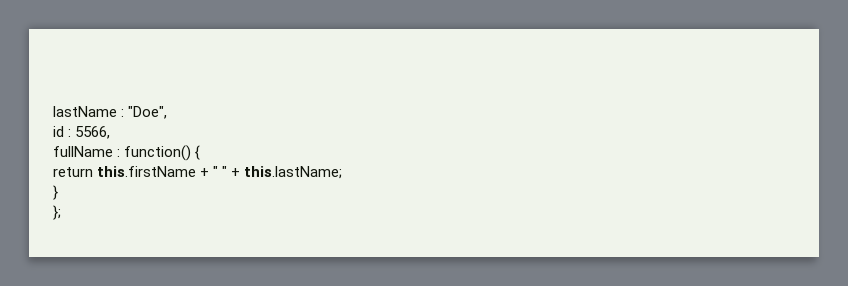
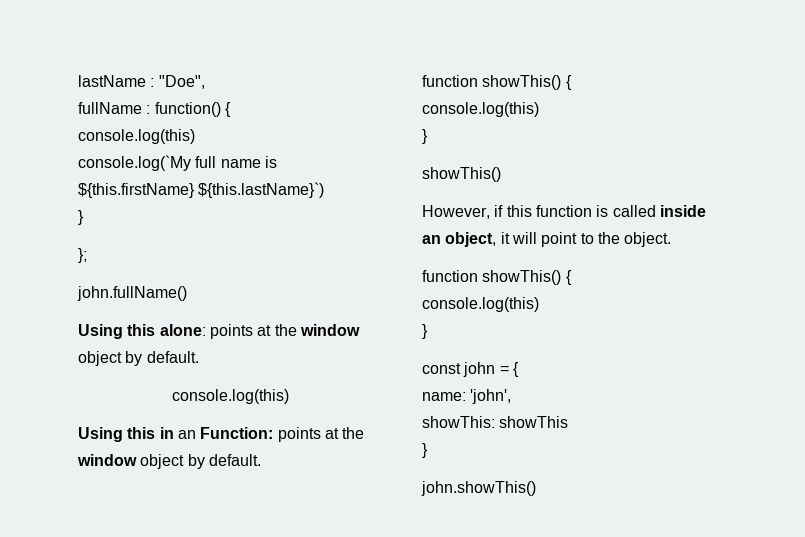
- id : 5566,
  fullName : function() {
- return this.firstName + " " + this.lastName;
+ console.log(this)
+ console.log(`My full name is ${this.firstName} ${this.lastName}`)
  }
  };
+ john.fullName()
+ Using this alone: points at the window object by default.
+ console.log(this)
+ Using this in an Function: points at the window object by default.
+ function showThis() {
+ console.log(this)
+ }
+ showThis()
+ However, if this function is called inside an object, it will point to the object.
+ function showThis() {
+ console.log(this)
+ }
+ const john = {
+ name: 'john',
+ showThis: showThis
+ }
+ john.showThis()

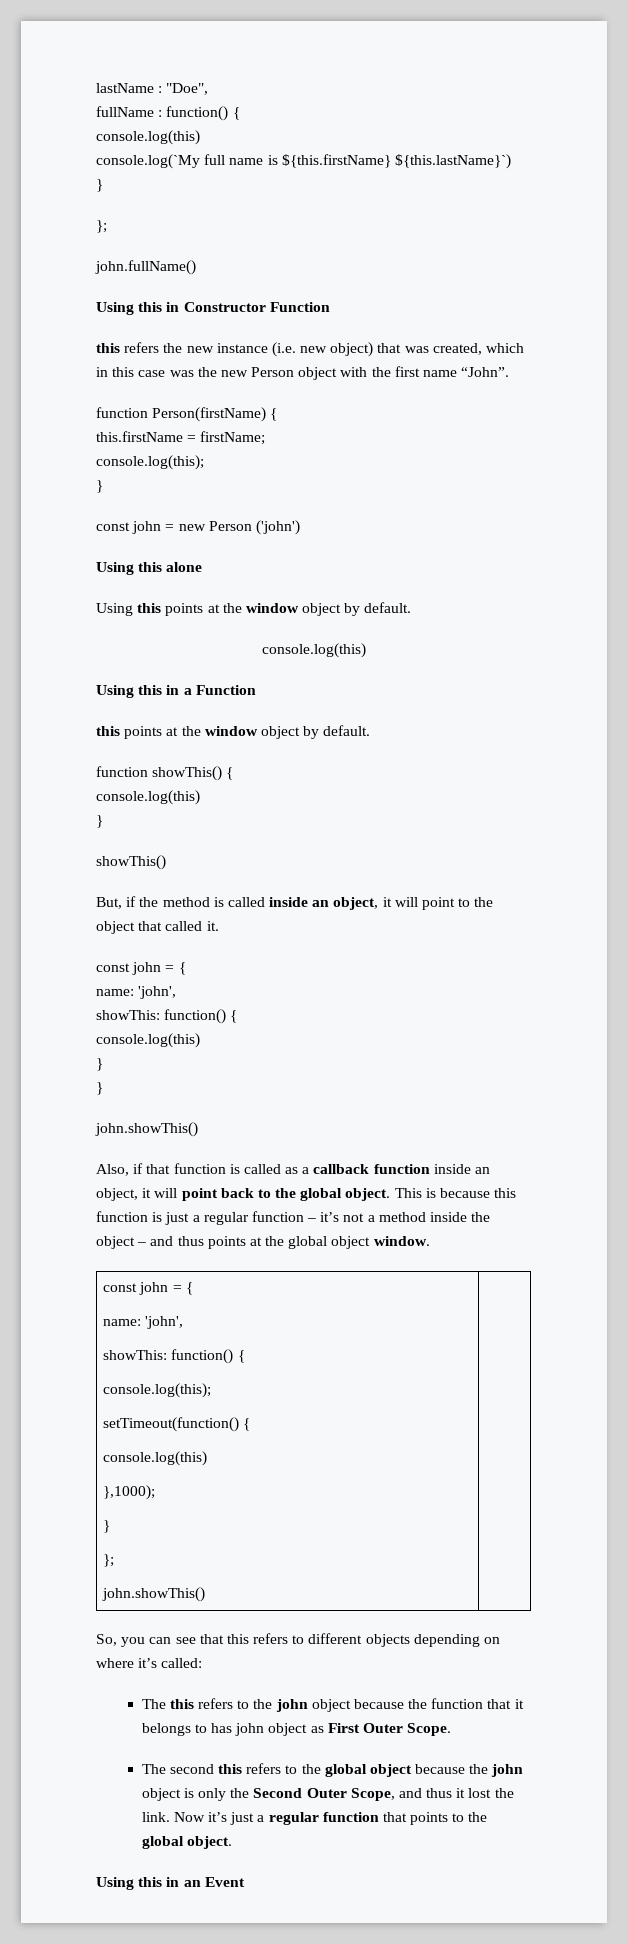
- Using this alone: points at the window object by default.
+ Using this in Constructor Function
+ this refers the new instance (i.e. new object) that was created, which in this case was the new Person object with the first name “John”.
+ function Person(firstName) {
+ this.firstName = firstName;
+ console.log(this);
+ }
+ const john = new Person ('john')
+ Using this alone
+ Using this points at the window object by default.
- Using this in an Function: points at the window object by default.
+ Using this in a Function
+ this points at the window object by default.
- However, if this function is called inside an object, it will point to the object.
- function showThis() {
+ But, if the method is called inside an object, it will point to the object that called it.
+ const john = {
+ name: 'john',
+ showThis: function() {
  console.log(this)
  }
+ }
+ john.showThis()
+ Also, if that function is called as a callback function inside an object, it will point back to the global object. This is because this function is just a regular function – it’s not a method inside the object – and thus points at the global object window.
  const john = {
  name: 'john',
- showThis: showThis
+ showThis: function() {
+ console.log(this);
+ setTimeout(function() {
+ console.log(this)
+ },1000);
  }
- john.showThis()
+ };
+ john.showThis() |
+ So, you can see that this refers to different objects depending on where it’s called:
+ The this refers to the john object because the function that it belongs to has john object as First Outer Scope.
+ The second this refers to the global object because the john object is only the Second Outer Scope, and thus it lost the link. Now it’s just a regular function that points to the global object.
+ Using this in an Event

